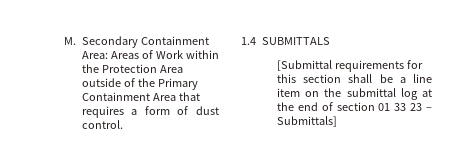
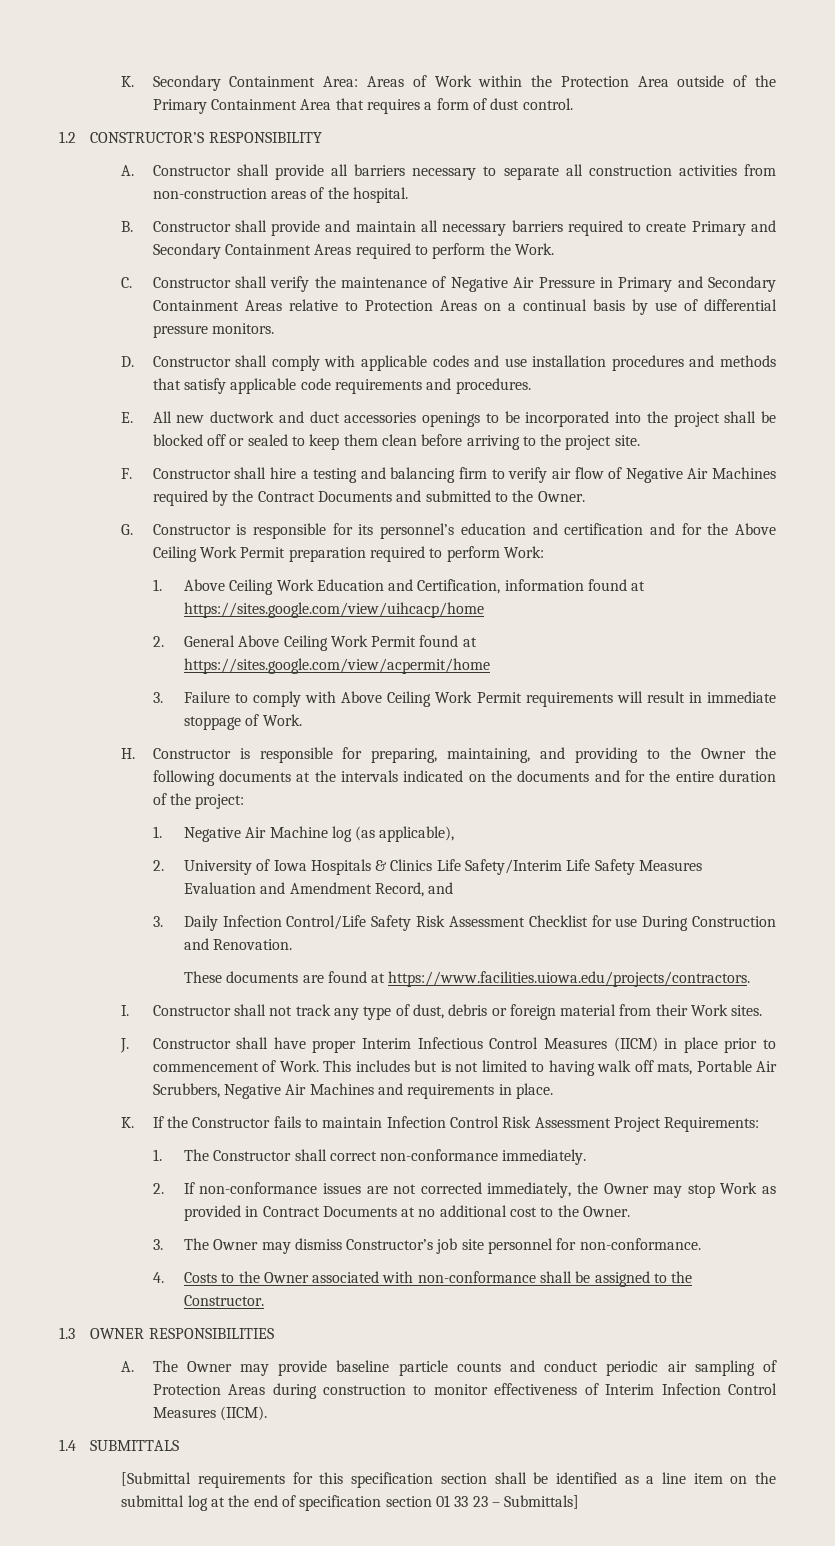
- M. Secondary Containment Area: Areas of Work within the Protection Area outside of the Primary Containment Area that requires a form of dust control.
+ K. Secondary Containment Area: Areas of Work within the Protection Area outside of the Primary Containment Area that requires a form of dust control.
+ 1.2 CONSTRUCTOR’S RESPONSIBILITY
+ A. Constructor shall provide all barriers necessary to separate all construction activities from non-construction areas of the hospital.
+ B. Constructor shall provide and maintain all necessary barriers required to create Primary and Secondary Containment Areas required to perform the Work.
+ C. Constructor shall verify the maintenance of Negative Air Pressure in Primary and Secondary Containment Areas relative to Protection Areas on a continual basis by use of differential pressure monitors.
+ D. Constructor shall comply with applicable codes and use installation procedures and methods that satisfy applicable code requirements and procedures.
+ E. All new ductwork and duct accessories openings to be incorporated into the project shall be blocked off or sealed to keep them clean before arriving to the project site.
+ F. Constructor shall hire a testing and balancing firm to verify air flow of Negative Air Machines required by the Contract Documents and submitted to the Owner.
+ G. Constructor is responsible for its personnel’s education and certification and for the Above Ceiling Work Permit preparation required to perform Work:
+ 1. Above Ceiling Work Education and Certification, information found at https://sites.google.com/view/uihcacp/home
+ 2. General Above Ceiling Work Permit found at https://sites.google.com/view/acpermit/home
+ 3. Failure to comply with Above Ceiling Work Permit requirements will result in immediate stoppage of Work.
+ H. Constructor is responsible for preparing, maintaining, and providing to the Owner the following documents at the intervals indicated on the documents and for the entire duration of the project:
+ 1. Negative Air Machine log (as applicable),
+ 2. University of Iowa Hospitals & Clinics Life Safety/Interim Life Safety Measures Evaluation and Amendment Record, and
+ 3. Daily Infection Control/Life Safety Risk Assessment Checklist for use During Construction and Renovation.
+ These documents are found at https://www.facilities.uiowa.edu/projects/contractors.
+ I. Constructor shall not track any type of dust, debris or foreign material from their Work sites.
+ J. Constructor shall have proper Interim Infectious Control Measures (IICM) in place prior to commencement of Work. This includes but is not limited to having walk off mats, Portable Air Scrubbers, Negative Air Machines and requirements in place.
+ K. If the Constructor fails to maintain Infection Control Risk Assessment Project Requirements:
+ 1. The Constructor shall correct non-conformance immediately.
+ 2. If non-conformance issues are not corrected immediately, the Owner may stop Work as provided in Contract Documents at no additional cost to the Owner.
+ 3. The Owner may dismiss Constructor’s job site personnel for non-conformance.
+ 4. Costs to the Owner associated with non-conformance shall be assigned to the Constructor.
+ 1.3 OWNER RESPONSIBILITIES
+ A. The Owner may provide baseline particle counts and conduct periodic air sampling of Protection Areas during construction to monitor effectiveness of Interim Infection Control Measures (IICM).
- [Submittal requirements for this section shall be a line item on the submittal log at the end of section 01 33 23 – Submittals]
+ [Submittal requirements for this specification section shall be identified as a line item on the submittal log at the end of specification section 01 33 23 – Submittals]

